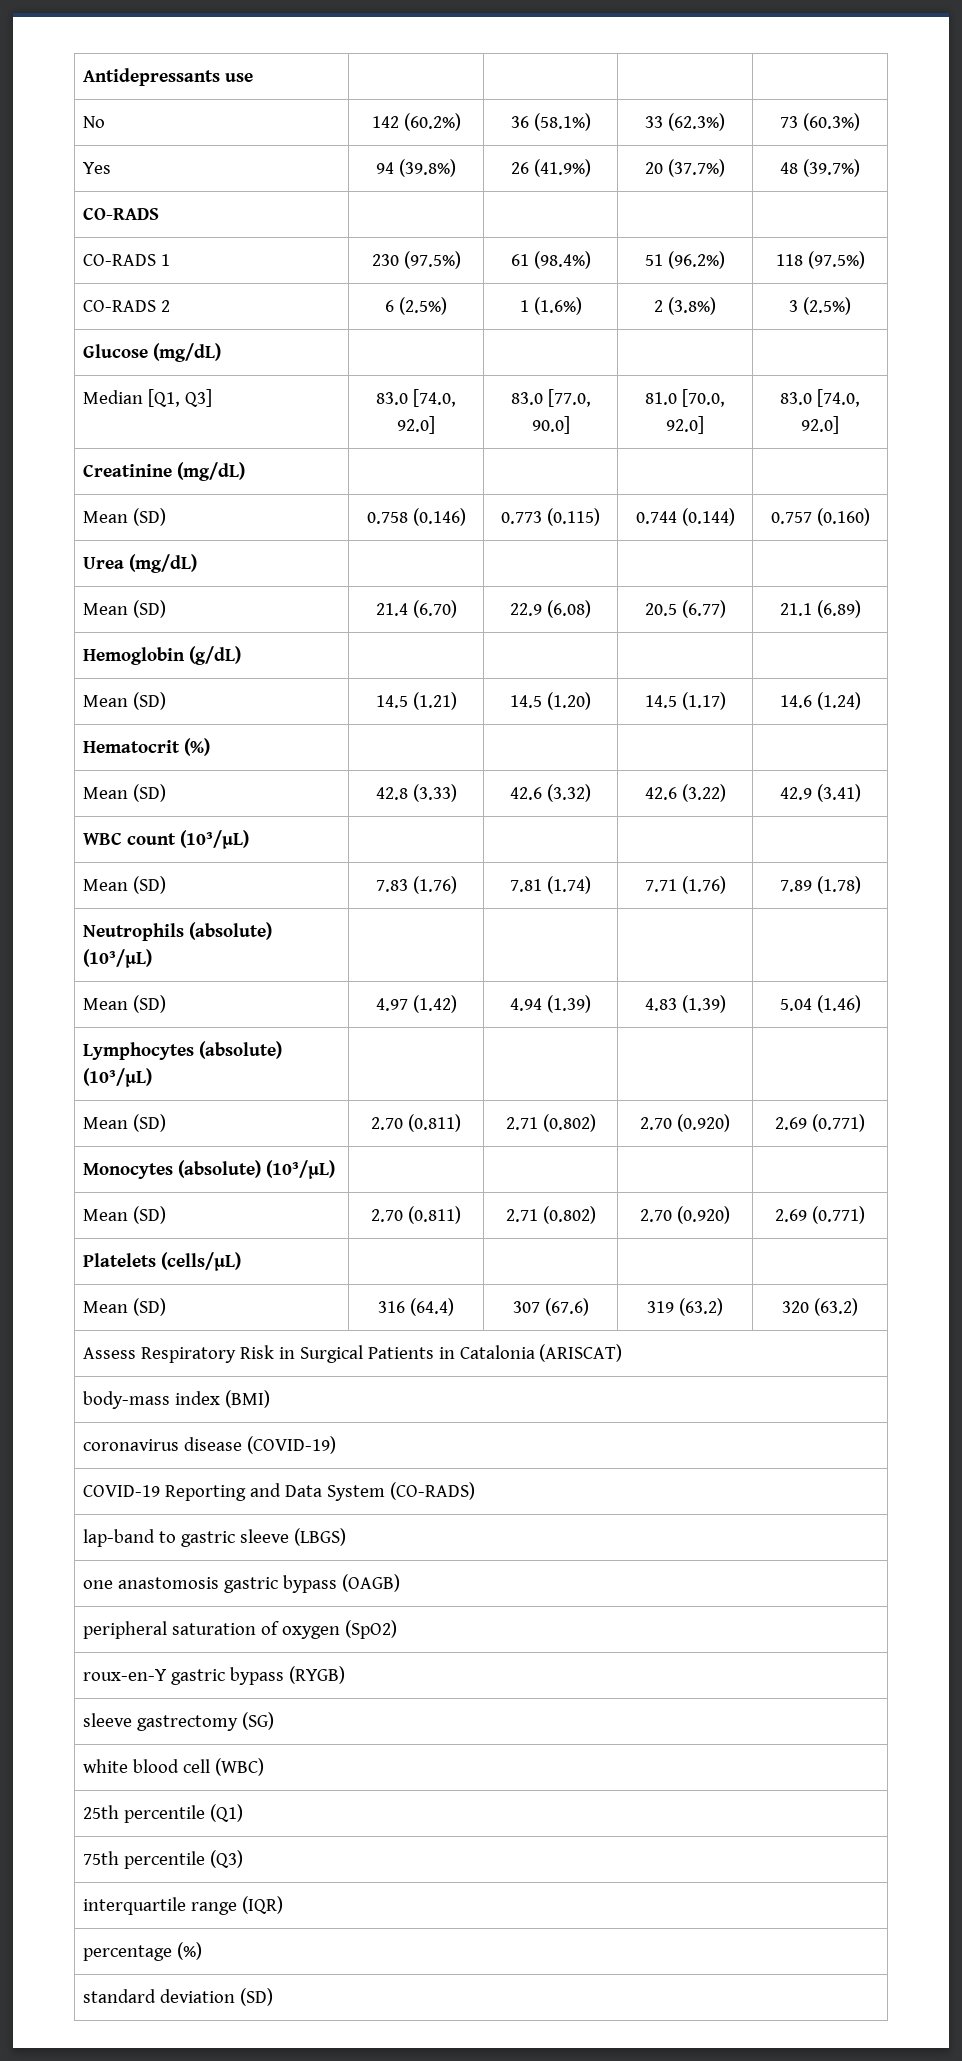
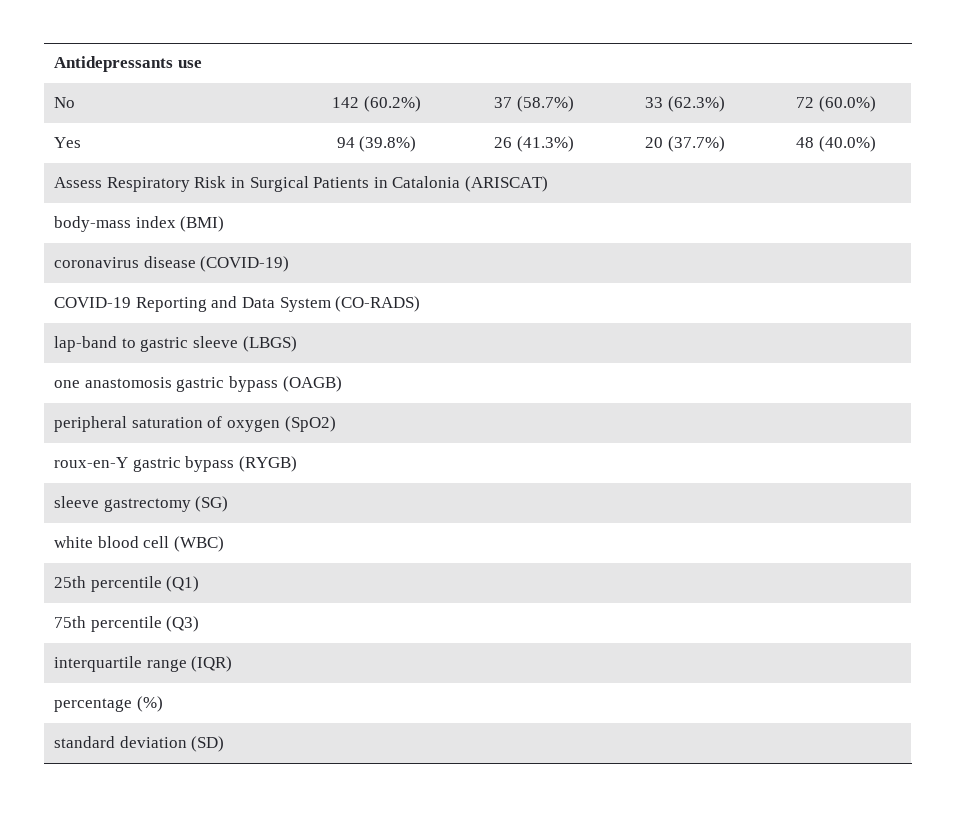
- No | 142 (60.2%) | 36 (58.1%) | 33 (62.3%) | 73 (60.3%)
+ No | 142 (60.2%) | 37 (58.7%) | 33 (62.3%) | 72 (60.0%)
- Yes | 94 (39.8%) | 26 (41.9%) | 20 (37.7%) | 48 (39.7%)
- CO-RADS | | | |
- CO-RADS 1 | 230 (97.5%) | 61 (98.4%) | 51 (96.2%) | 118 (97.5%)
- CO-RADS 2 | 6 (2.5%) | 1 (1.6%) | 2 (3.8%) | 3 (2.5%)
- Glucose (mg/dL) | | | |
- Median [Q1, Q3] | 83.0 [74.0, 92.0] | 83.0 [77.0, 90.0] | 81.0 [70.0, 92.0] | 83.0 [74.0, 92.0]
- Creatinine (mg/dL) | | | |
- Mean (SD) | 0.758 (0.146) | 0.773 (0.115) | 0.744 (0.144) | 0.757 (0.160)
- Urea (mg/dL) | | | |
- Mean (SD) | 21.4 (6.70) | 22.9 (6.08) | 20.5 (6.77) | 21.1 (6.89)
- Hemoglobin (g/dL) | | | |
- Mean (SD) | 14.5 (1.21) | 14.5 (1.20) | 14.5 (1.17) | 14.6 (1.24)
- Hematocrit (%) | | | |
- Mean (SD) | 42.8 (3.33) | 42.6 (3.32) | 42.6 (3.22) | 42.9 (3.41)
- WBC count (10³/µL) | | | |
- Mean (SD) | 7.83 (1.76) | 7.81 (1.74) | 7.71 (1.76) | 7.89 (1.78)
- Neutrophils (absolute) (10³/µL) | | | |
- Mean (SD) | 4.97 (1.42) | 4.94 (1.39) | 4.83 (1.39) | 5.04 (1.46)
- Lymphocytes (absolute) (10³/µL) | | | |
- Mean (SD) | 2.70 (0.811) | 2.71 (0.802) | 2.70 (0.920) | 2.69 (0.771)
- Monocytes (absolute) (10³/µL) | | | |
- Mean (SD) | 2.70 (0.811) | 2.71 (0.802) | 2.70 (0.920) | 2.69 (0.771)
- Platelets (cells/µL) | | | |
- Mean (SD) | 316 (64.4) | 307 (67.6) | 319 (63.2) | 320 (63.2)
+ Yes | 94 (39.8%) | 26 (41.3%) | 20 (37.7%) | 48 (40.0%)

